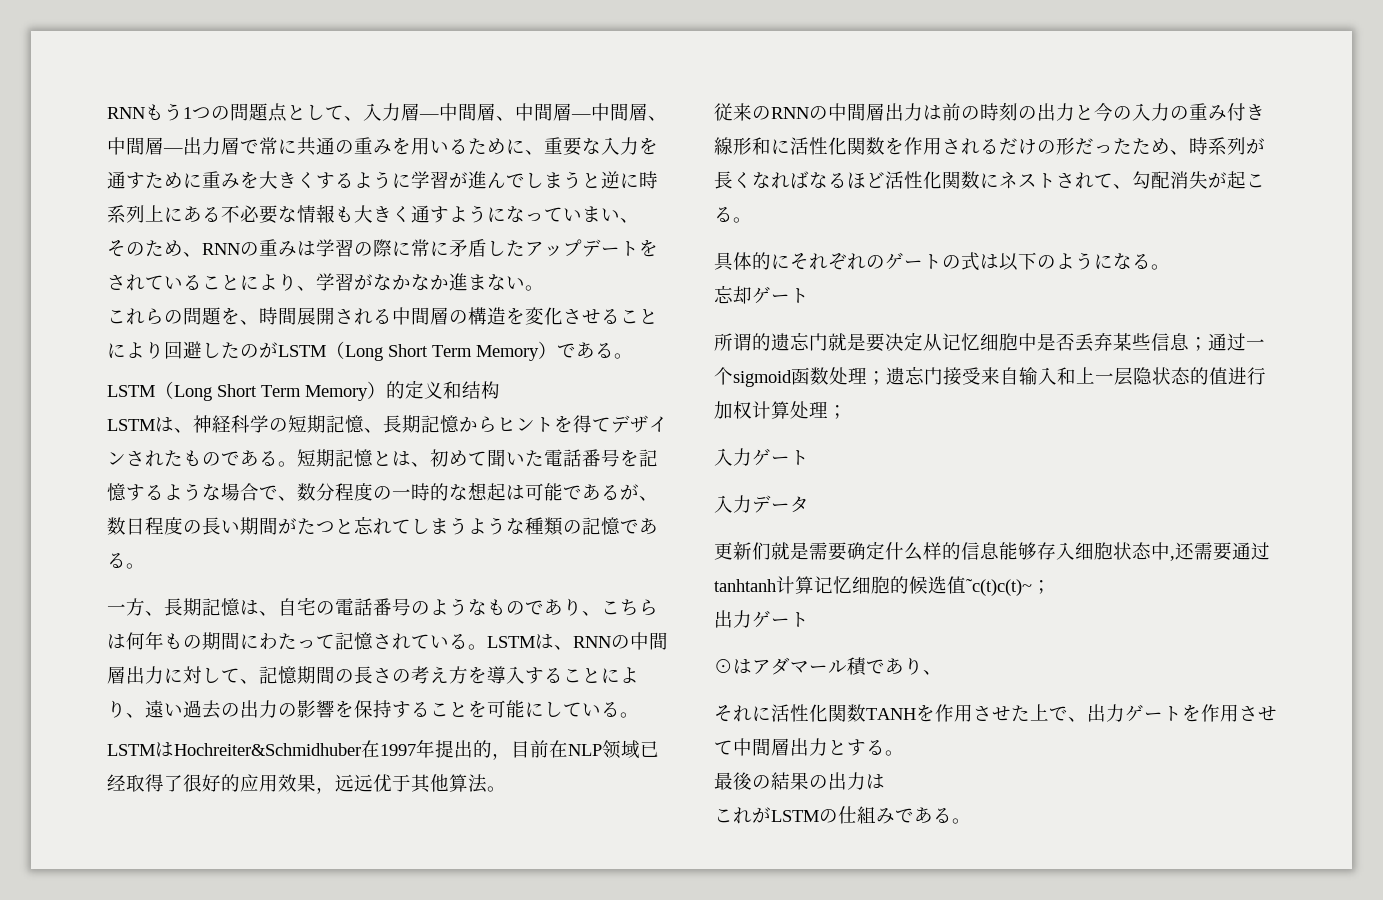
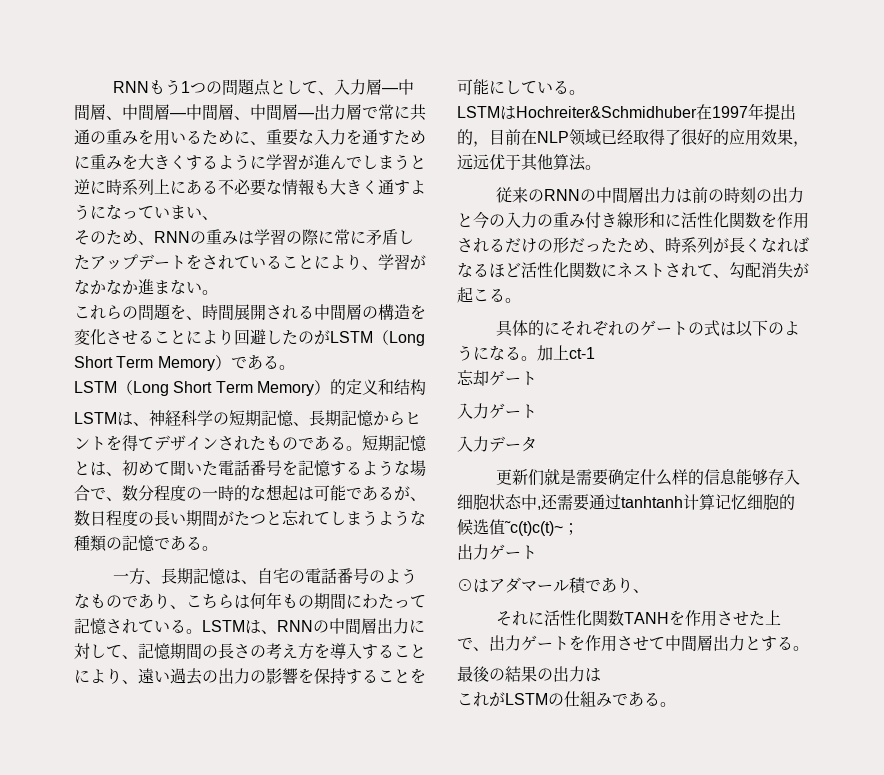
+ 加上ct-1
- 所谓的遗忘门就是要决定从记忆细胞中是否丢弃某些信息；通过一个sigmoid函数处理；遗忘门接受来自输入和上一层隐状态的值进行加权计算处理；

